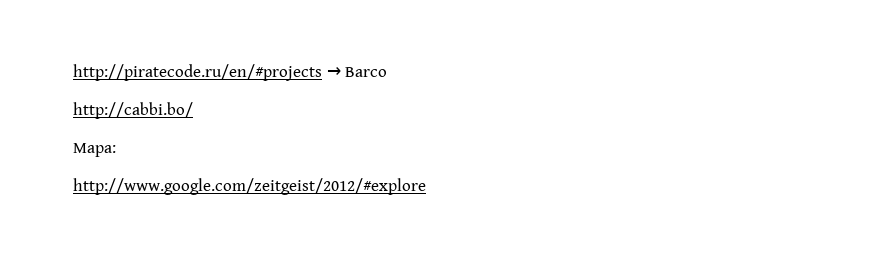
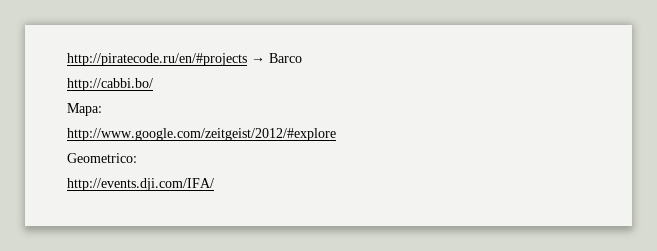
+ Geometrico:
+ http://events.dji.com/IFA/

